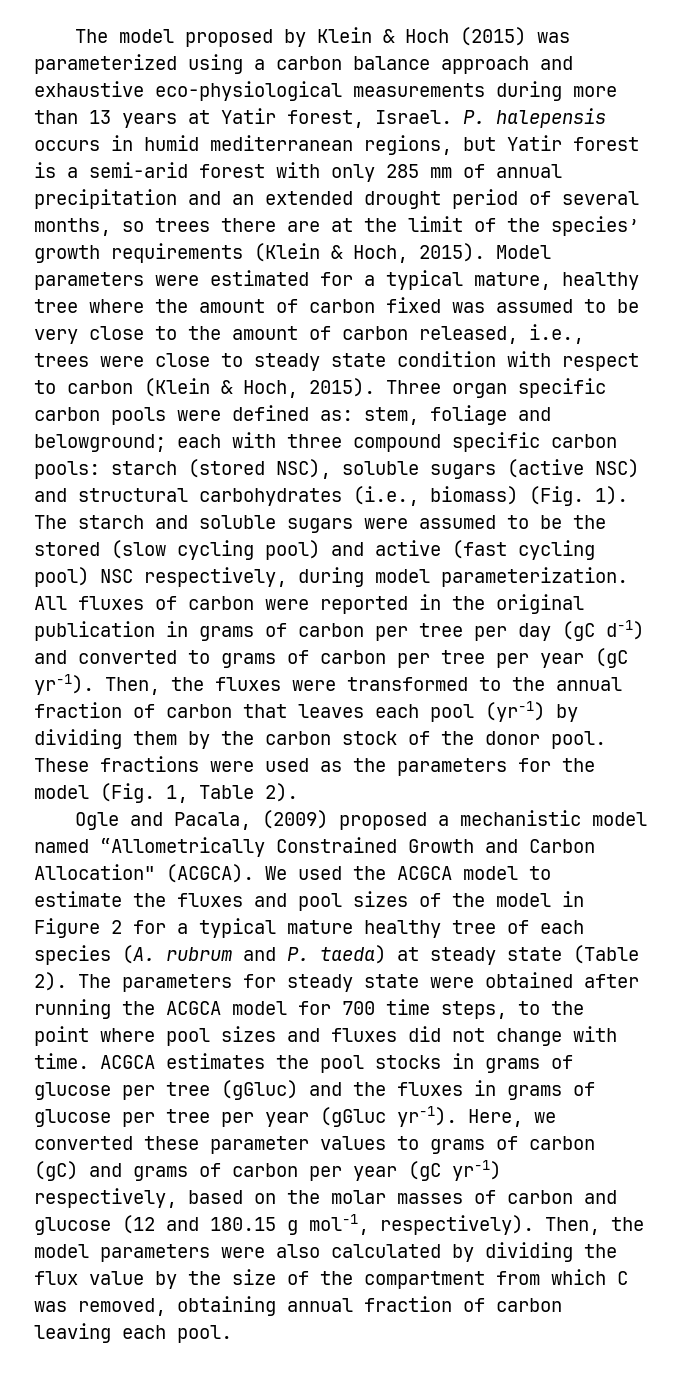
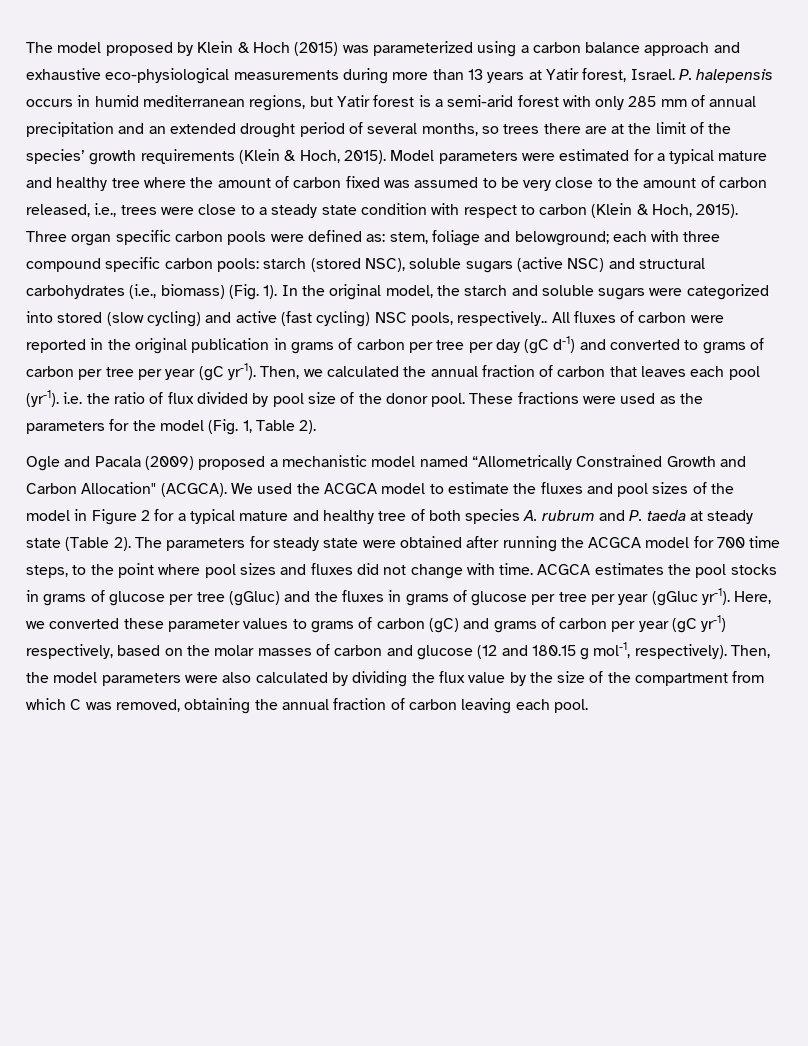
- Model parameters were estimated for a typical mature, healthy tree where the amount of carbon fixed was assumed to be very close to the amount of carbon released, i.e., trees were close to steady state condition with respect to carbon (Klein & Hoch, 2015).
+ Model parameters were estimated for a typical mature and healthy tree where the amount of carbon fixed was assumed to be very close to the amount of carbon released, i.e., trees were close to a steady state condition with respect to carbon (Klein & Hoch, 2015).
- The starch and soluble sugars were assumed to be the stored (slow cycling pool) and active (fast cycling pool) NSC respectively, during model parameterization.
+ In the original model, the starch and soluble sugars were categorized into stored (slow cycling) and active (fast cycling) NSC pools, respectively..
- Then, the fluxes were transformed to the annual fraction of carbon that leaves each pool (yr-1) by dividing them by the carbon stock of the donor pool.
+ Then, we calculated the annual fraction of carbon that leaves each pool (yr-1). i.e. the ratio of flux divided by pool size of the donor pool.
- Ogle and Pacala, (2009) proposed a mechanistic model named “Allometrically Constrained Growth and Carbon Allocation" (ACGCA).
+ Ogle and Pacala (2009) proposed a mechanistic model named “Allometrically Constrained Growth and Carbon Allocation" (ACGCA).
- We used the ACGCA model to estimate the fluxes and pool sizes of the model in Figure 2 for a typical mature healthy tree of each species (A. rubrum and P. taeda) at steady state (Table 2).
+ We used the ACGCA model to estimate the fluxes and pool sizes of the model in Figure 2 for a typical mature and healthy tree of both species A. rubrum and P. taeda at steady state (Table 2).
- Then, the model parameters were also calculated by dividing the flux value by the size of the compartment from which C was removed, obtaining annual fraction of carbon leaving each pool.
+ Then, the model parameters were also calculated by dividing the flux value by the size of the compartment from which C was removed, obtaining the annual fraction of carbon leaving each pool.

